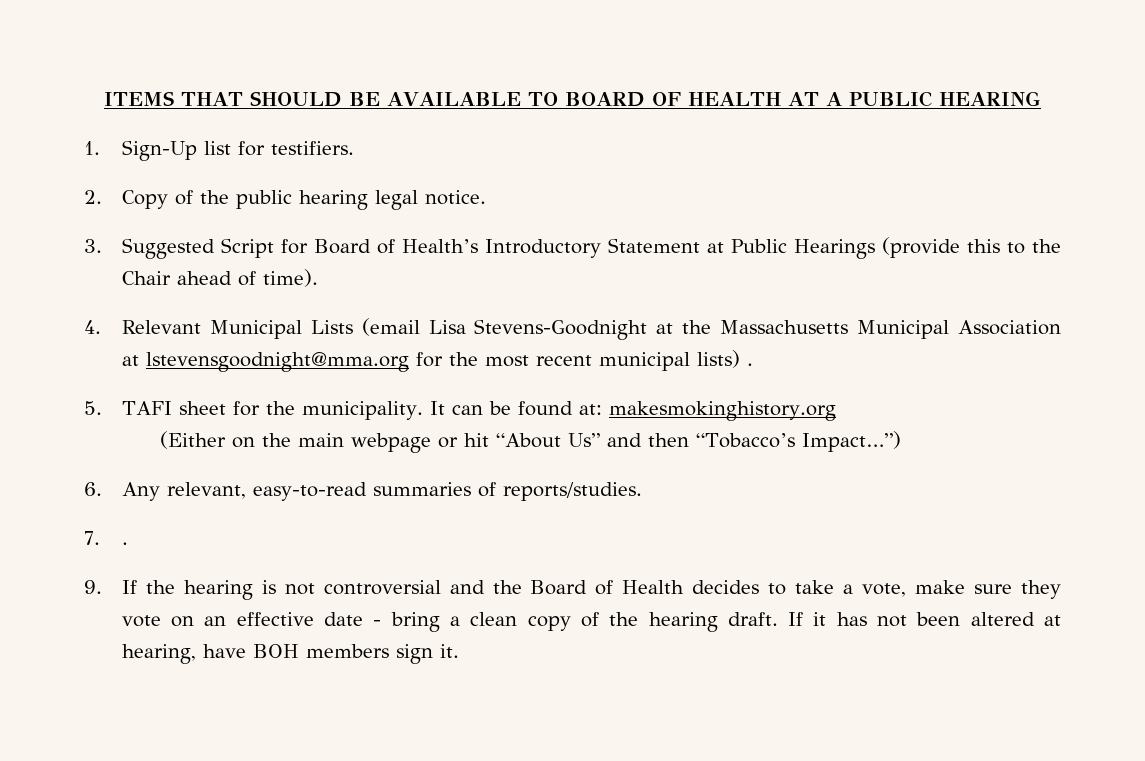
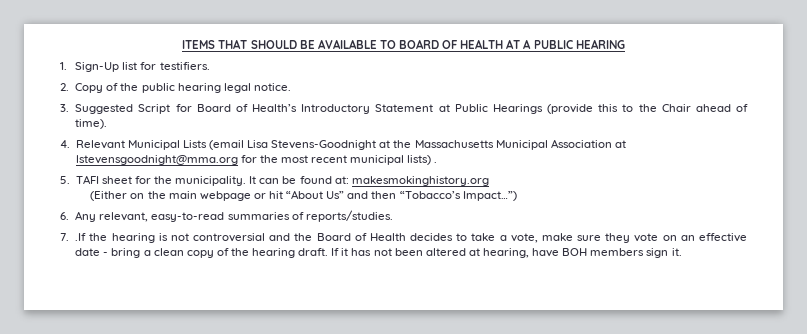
- 7. .
- 9. If the hearing is not controversial and the Board of Health decides to take a vote, make sure they vote on an effective date - bring a clean copy of the hearing draft.
+ 7. .If the hearing is not controversial and the Board of Health decides to take a vote, make sure they vote on an effective date - bring a clean copy of the hearing draft.

